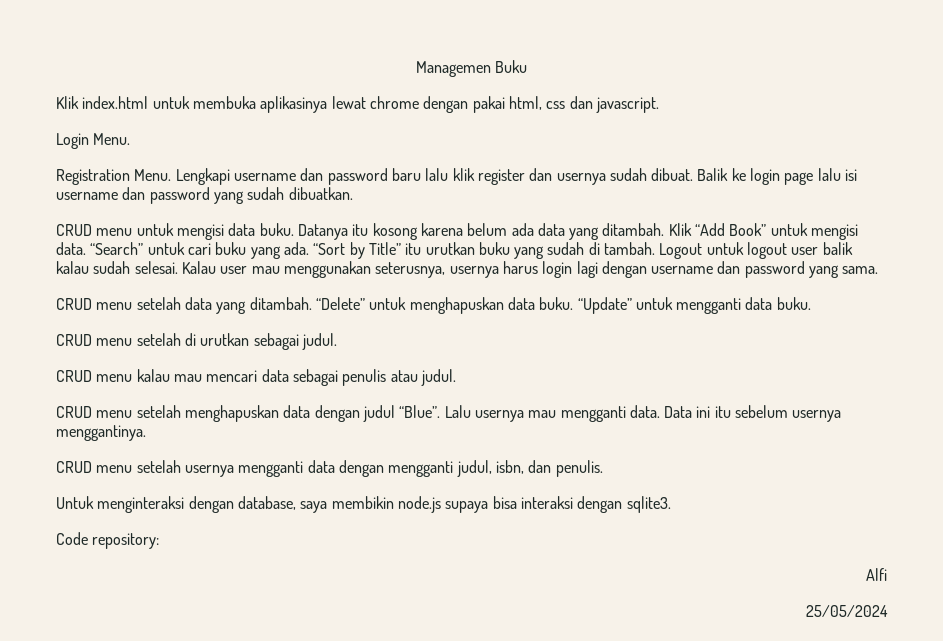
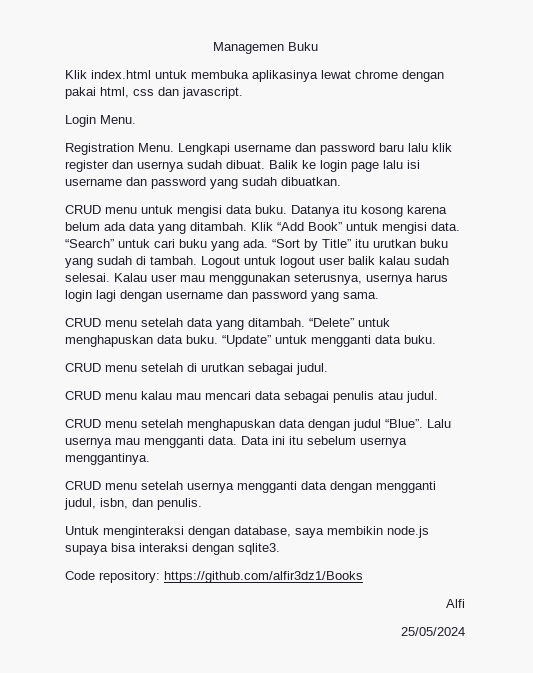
- Code repository:
+ Code repository: https://github.com/alfir3dz1/Books

